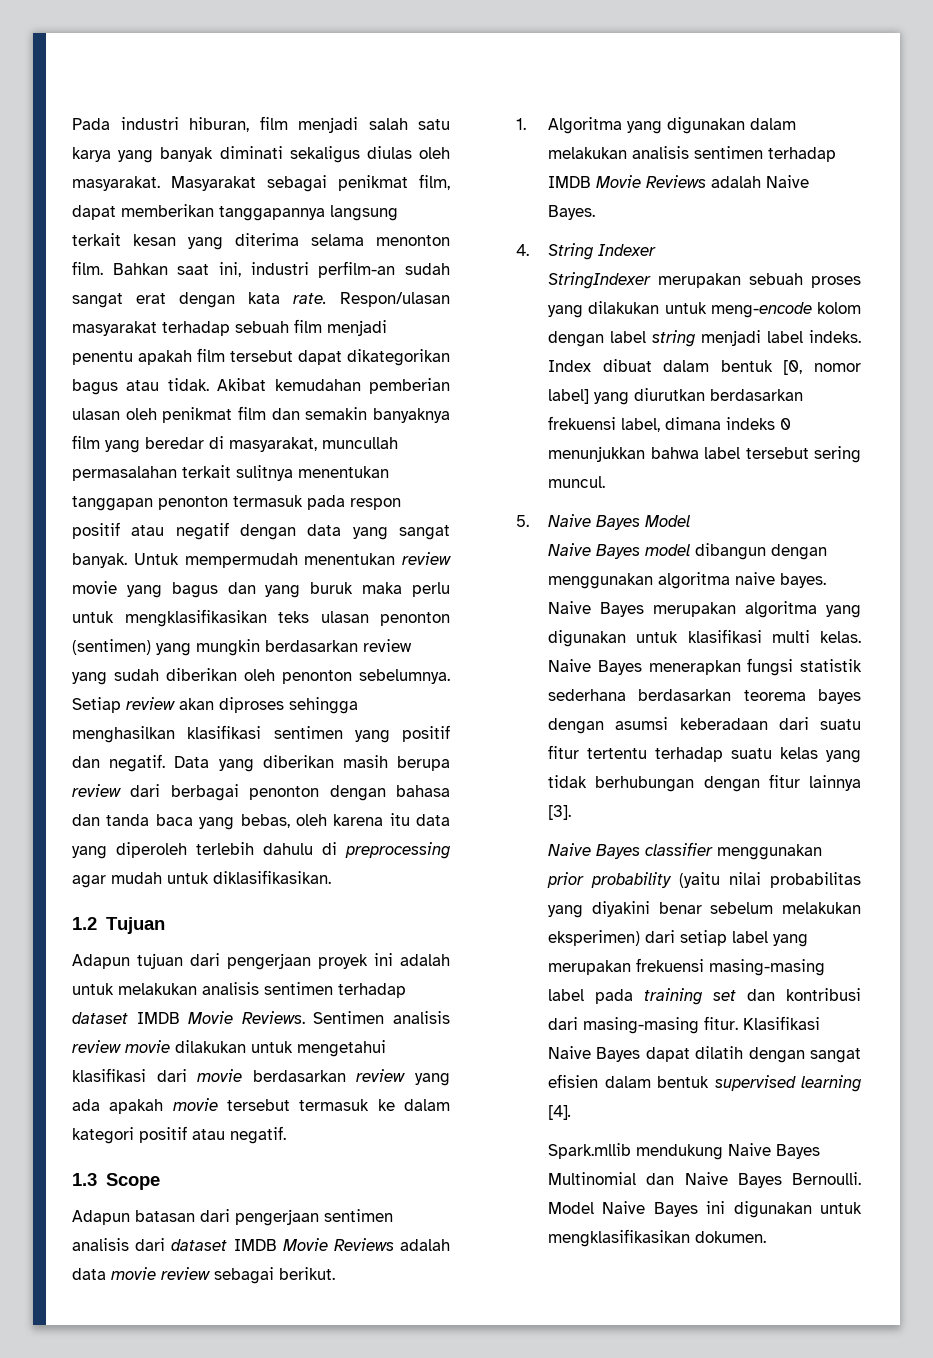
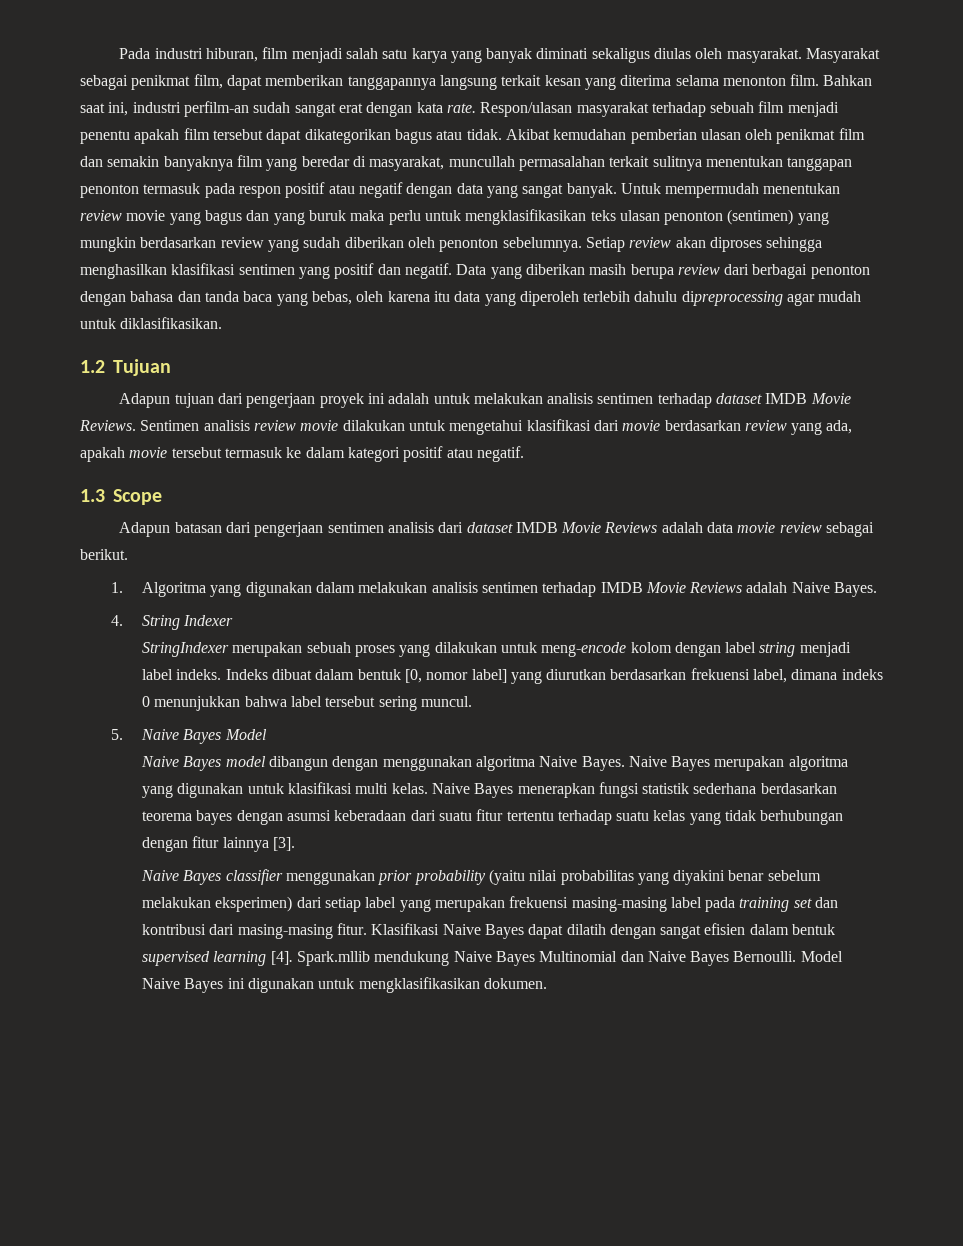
- Data yang diberikan masih berupa review dari berbagai penonton dengan bahasa dan tanda baca yang bebas, oleh karena itu data yang diperoleh terlebih dahulu di preprocessing agar mudah untuk diklasifikasikan.
+ Data yang diberikan masih berupa review dari berbagai penonton dengan bahasa dan tanda baca yang bebas, oleh karena itu data yang diperoleh terlebih dahulu dipreprocessing agar mudah untuk diklasifikasikan.
- Sentimen analisis review movie dilakukan untuk mengetahui klasifikasi dari movie berdasarkan review yang ada apakah movie tersebut termasuk ke dalam kategori positif atau negatif.
+ Sentimen analisis review movie dilakukan untuk mengetahui klasifikasi dari movie berdasarkan review yang ada, apakah movie tersebut termasuk ke dalam kategori positif atau negatif.
- Index dibuat dalam bentuk [0, nomor label] yang diurutkan berdasarkan frekuensi label, dimana indeks 0 menunjukkan bahwa label tersebut sering muncul.
+ Indeks dibuat dalam bentuk [0, nomor label] yang diurutkan berdasarkan frekuensi label, dimana indeks 0 menunjukkan bahwa label tersebut sering muncul.
- Naive Bayes model dibangun dengan menggunakan algoritma naive bayes.
+ Naive Bayes model dibangun dengan menggunakan algoritma Naive Bayes.
- Klasifikasi Naive Bayes dapat dilatih dengan sangat efisien dalam bentuk supervised learning [4].
- Spark.mllib mendukung Naive Bayes Multinomial dan Naive Bayes Bernoulli.
+ Klasifikasi Naive Bayes dapat dilatih dengan sangat efisien dalam bentuk supervised learning [4]. Spark.mllib mendukung Naive Bayes Multinomial dan Naive Bayes Bernoulli.

